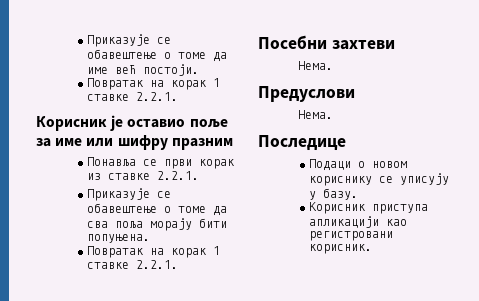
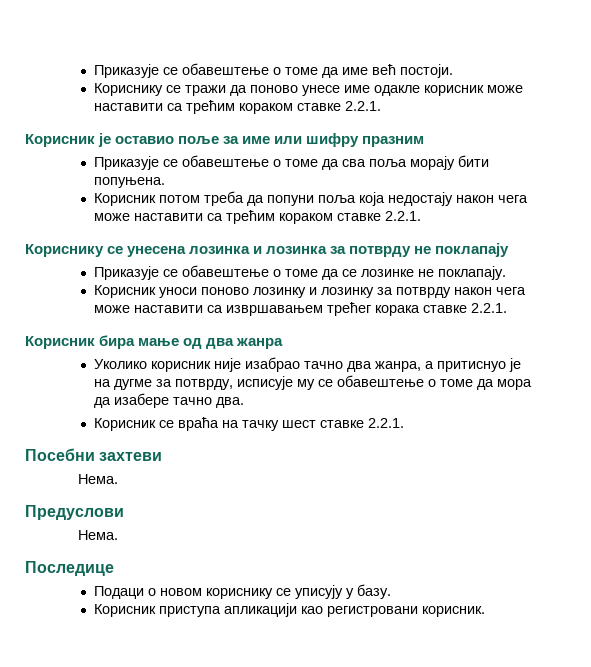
  Приказује се обавештење о томе да име већ постоји.
- Повратак на корак 1 ставке 2.2.1.
+ Кориснику се тражи да поново унесе име одакле корисник може наставити са трећим кораком ставке 2.2.1.
- Понавља се први корак из ставке 2.2.1.
  Приказује се обавештење о томе да сва поља морају бити попуњена.
- Повратак на корак 1 ставке 2.2.1.
+ Корисник потом треба да попуни поља која недостају након чега може наставити са трећим кораком ставке 2.2.1.
+ Кориснику се унесена лозинка и лозинка за потврду не поклапају
+ Приказује се обавештење о томе да се лозинке не поклапају.
+ Корисник уноси поново лозинку и лозинку за потврду након чега може наставити са извршавањем трећег корака ставке 2.2.1.
+ Корисник бира мање од два жанра
+ Уколико корисник није изабрао тачно два жанра, а притиснуо је на дугме за потврду, исписује му се обавештење о томе да мора да изабере тачно два.
+ Корисник се враћа на тачку шест ставке 2.2.1.

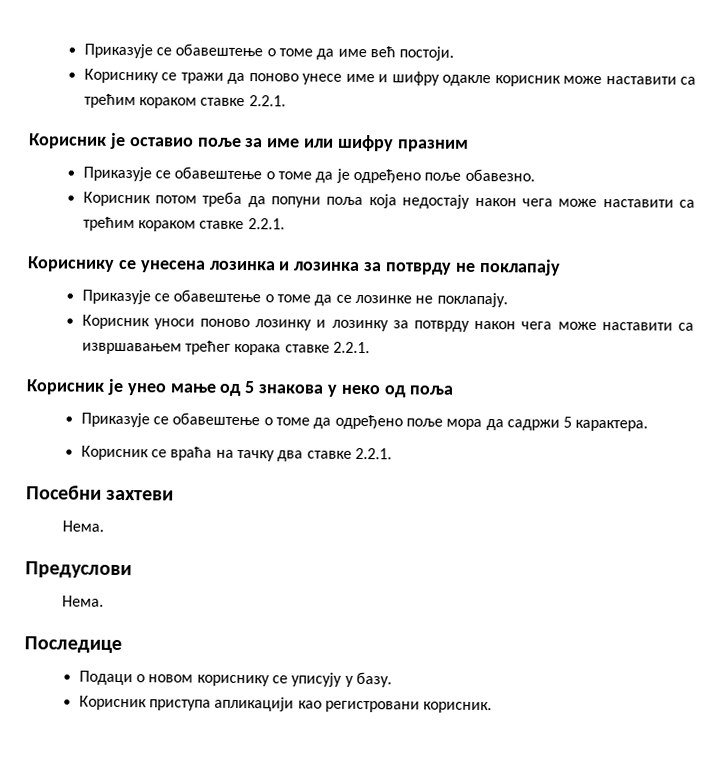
- Кориснику се тражи да поново унесе име одакле корисник може наставити са трећим кораком ставке 2.2.1.
+ Кориснику се тражи да поново унесе име и шифру одакле корисник може наставити са трећим кораком ставке 2.2.1.
- Приказује се обавештење о томе да сва поља морају бити попуњена.
+ Приказује се обавештење о томе да је одређено поље обавезно.
- Корисник бира мање од два жанра
- Уколико корисник није изабрао тачно два жанра, а притиснуо је на дугме за потврду, исписује му се обавештење о томе да мора да изабере тачно два.
+ Корисник је унео мање од 5 знакова у неко од поља
+ Приказује се обавештење о томе да одређено поље мора да садржи 5 карактера.
- Корисник се враћа на тачку шест ставке 2.2.1.
+ Корисник се враћа на тачку два ставке 2.2.1.

